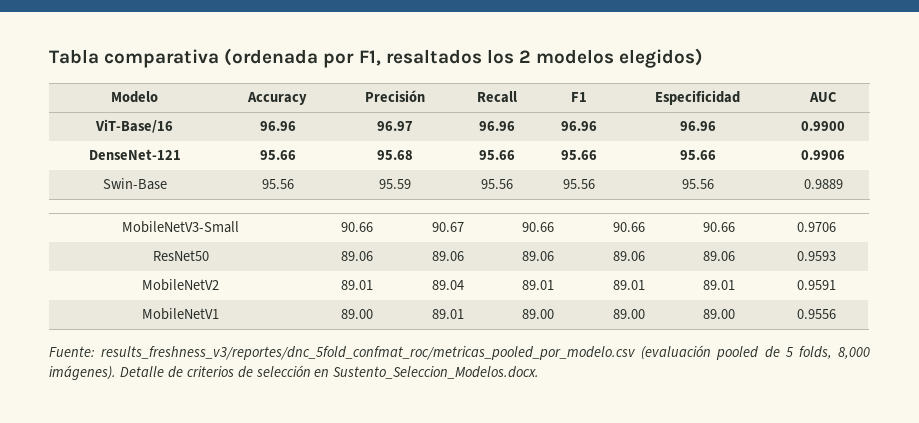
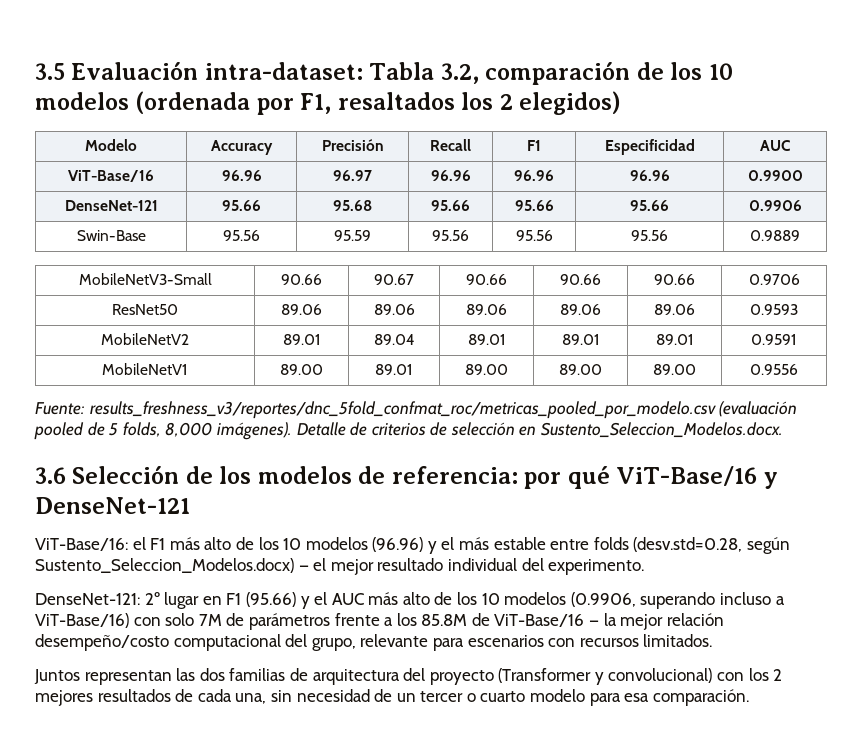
- Tabla comparativa (ordenada por F1, resaltados los 2 modelos elegidos)
+ 3.5 Evaluación intra-dataset: Tabla 3.2, comparación de los 10 modelos (ordenada por F1, resaltados los 2 elegidos)
+ 3.6 Selección de los modelos de referencia: por qué ViT-Base/16 y DenseNet-121
+ ViT-Base/16: el F1 más alto de los 10 modelos (96.96) y el más estable entre folds (desv.std=0.28, según Sustento_Seleccion_Modelos.docx) — el mejor resultado individual del experimento.
+ DenseNet-121: 2º lugar en F1 (95.66) y el AUC más alto de los 10 modelos (0.9906, superando incluso a ViT-Base/16) con solo 7M de parámetros frente a los 85.8M de ViT-Base/16 — la mejor relación desempeño/costo computacional del grupo, relevante para escenarios con recursos limitados.
+ Juntos representan las dos familias de arquitectura del proyecto (Transformer y convolucional) con los 2 mejores resultados de cada una, sin necesidad de un tercer o cuarto modelo para esa comparación.

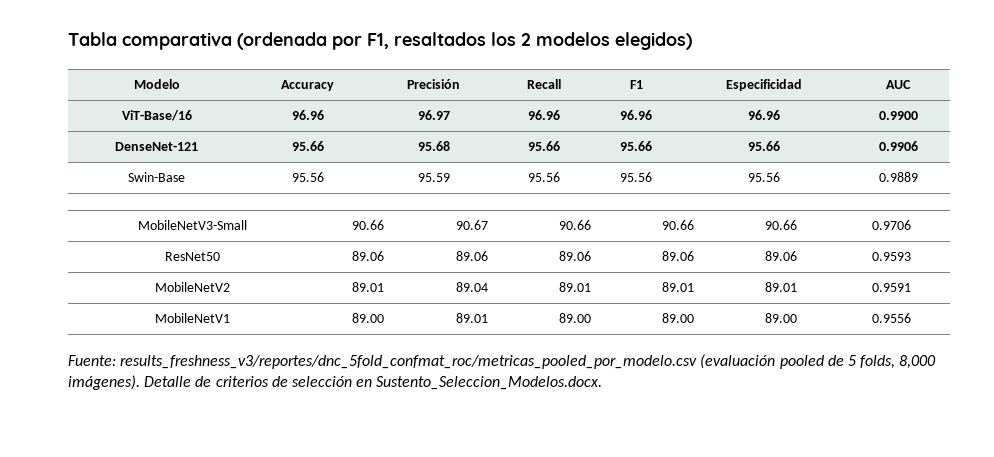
- 3.5 Evaluación intra-dataset: Tabla 3.2, comparación de los 10 modelos (ordenada por F1, resaltados los 2 elegidos)
+ Tabla comparativa (ordenada por F1, resaltados los 2 modelos elegidos)
- 3.6 Selección de los modelos de referencia: por qué ViT-Base/16 y DenseNet-121
- ViT-Base/16: el F1 más alto de los 10 modelos (96.96) y el más estable entre folds (desv.std=0.28, según Sustento_Seleccion_Modelos.docx) — el mejor resultado individual del experimento.
- DenseNet-121: 2º lugar en F1 (95.66) y el AUC más alto de los 10 modelos (0.9906, superando incluso a ViT-Base/16) con solo 7M de parámetros frente a los 85.8M de ViT-Base/16 — la mejor relación desempeño/costo computacional del grupo, relevante para escenarios con recursos limitados.
- Juntos representan las dos familias de arquitectura del proyecto (Transformer y convolucional) con los 2 mejores resultados de cada una, sin necesidad de un tercer o cuarto modelo para esa comparación.

